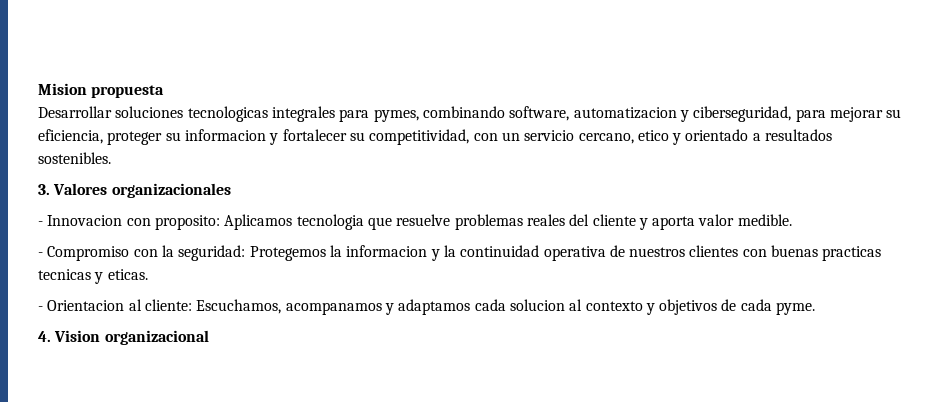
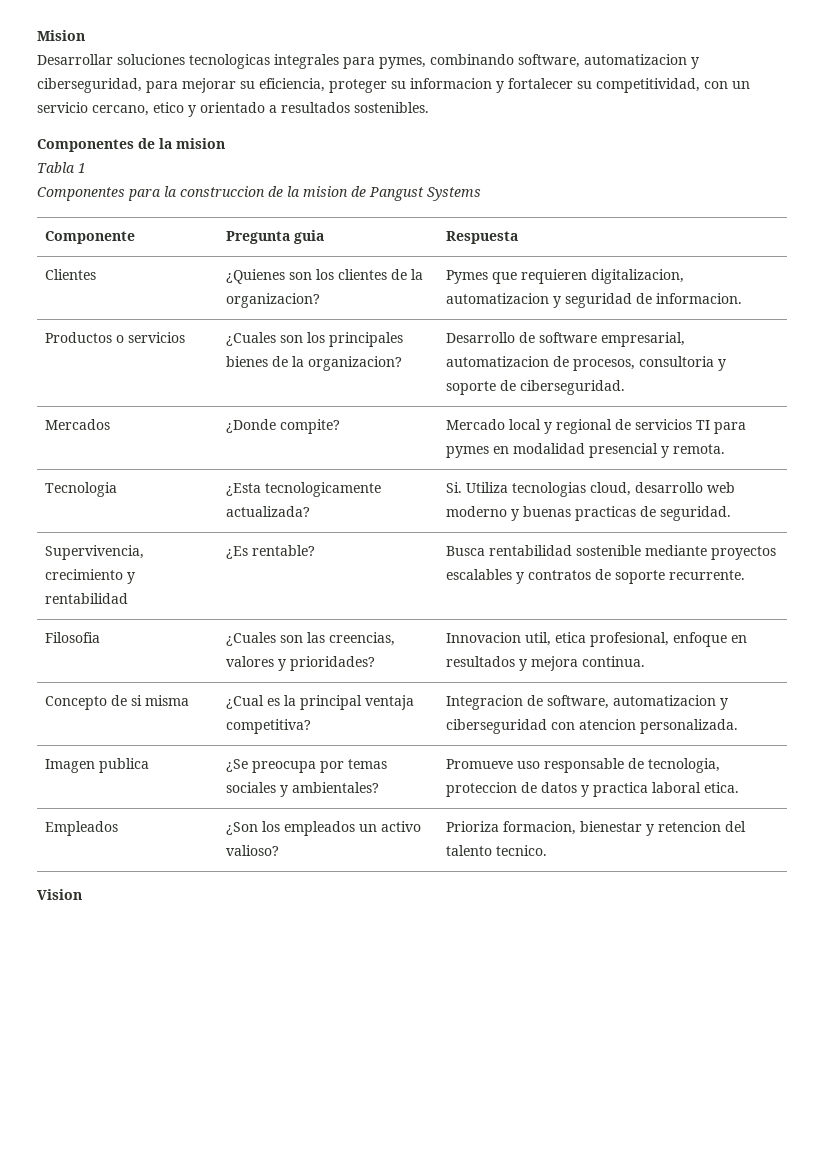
- Mision propuesta
+ Mision
- 3. Valores organizacionales
- - Innovacion con proposito: Aplicamos tecnologia que resuelve problemas reales del cliente y aporta valor medible.
- - Compromiso con la seguridad: Protegemos la informacion y la continuidad operativa de nuestros clientes con buenas practicas tecnicas y eticas.
- - Orientacion al cliente: Escuchamos, acompanamos y adaptamos cada solucion al contexto y objetivos de cada pyme.
- 4. Vision organizacional
+ Componentes de la mision
+ Tabla 1
+ Componentes para la construccion de la mision de Pangust Systems
+ Componente | Pregunta guia | Respuesta
+ Clientes | ¿Quienes son los clientes de la organizacion? | Pymes que requieren digitalizacion, automatizacion y seguridad de informacion.
+ Productos o servicios | ¿Cuales son los principales bienes de la organizacion? | Desarrollo de software empresarial, automatizacion de procesos, consultoria y soporte de ciberseguridad.
+ Mercados | ¿Donde compite? | Mercado local y regional de servicios TI para pymes en modalidad presencial y remota.
+ Tecnologia | ¿Esta tecnologicamente actualizada? | Si. Utiliza tecnologias cloud, desarrollo web moderno y buenas practicas de seguridad.
+ Supervivencia, crecimiento y rentabilidad | ¿Es rentable? | Busca rentabilidad sostenible mediante proyectos escalables y contratos de soporte recurrente.
+ Filosofia | ¿Cuales son las creencias, valores y prioridades? | Innovacion util, etica profesional, enfoque en resultados y mejora continua.
+ Concepto de si misma | ¿Cual es la principal ventaja competitiva? | Integracion de software, automatizacion y ciberseguridad con atencion personalizada.
+ Imagen publica | ¿Se preocupa por temas sociales y ambientales? | Promueve uso responsable de tecnologia, proteccion de datos y practica laboral etica.
+ Empleados | ¿Son los empleados un activo valioso? | Prioriza formacion, bienestar y retencion del talento tecnico.
+ Vision

